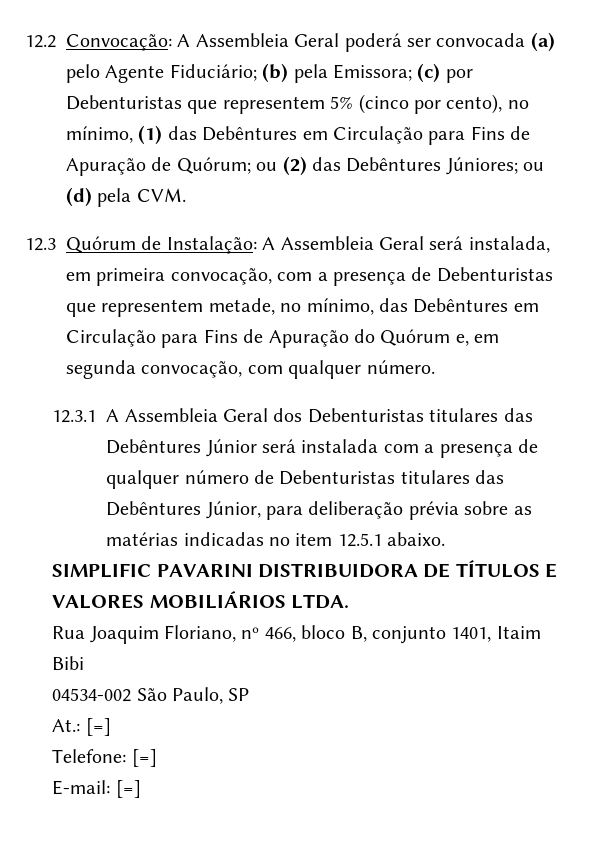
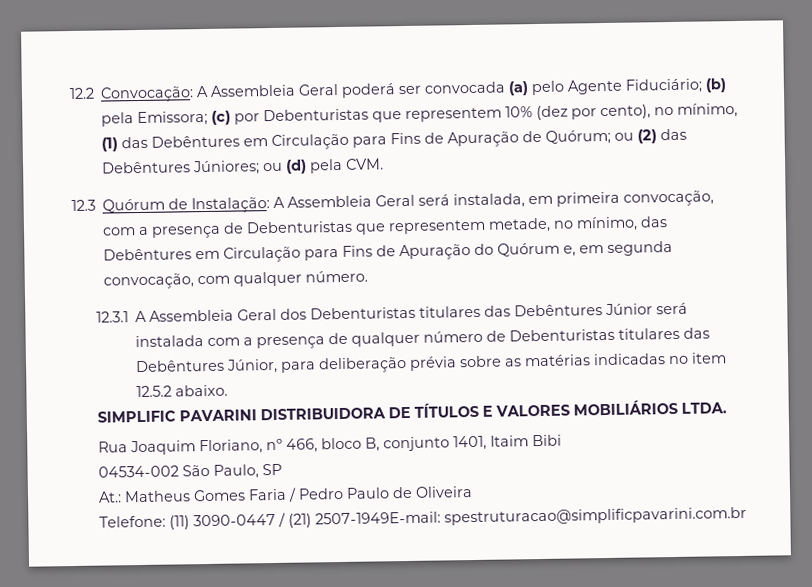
- 12.2 Convocação: A Assembleia Geral poderá ser convocada (a) pelo Agente Fiduciário; (b) pela Emissora; (c) por Debenturistas que representem 5% (cinco por cento), no mínimo, (1) das Debêntures em Circulação para Fins de Apuração de Quórum; ou (2) das Debêntures Júniores; ou (d) pela CVM.
+ 12.2 Convocação: A Assembleia Geral poderá ser convocada (a) pelo Agente Fiduciário; (b) pela Emissora; (c) por Debenturistas que representem 10% (dez por cento), no mínimo, (1) das Debêntures em Circulação para Fins de Apuração de Quórum; ou (2) das Debêntures Júniores; ou (d) pela CVM.
- 12.3.1 A Assembleia Geral dos Debenturistas titulares das Debêntures Júnior será instalada com a presença de qualquer número de Debenturistas titulares das Debêntures Júnior, para deliberação prévia sobre as matérias indicadas no item 12.5.1 abaixo.
+ 12.3.1 A Assembleia Geral dos Debenturistas titulares das Debêntures Júnior será instalada com a presença de qualquer número de Debenturistas titulares das Debêntures Júnior, para deliberação prévia sobre as matérias indicadas no item 12.5.2 abaixo.
- At.: [=]
- Telefone: [=]
- E-mail: [=]
+ At.: Matheus Gomes Faria / Pedro Paulo de Oliveira
+ Telefone: (11) 3090-0447 / (21) 2507-1949E-mail: spestruturacao@simplificpavarini.com.br

